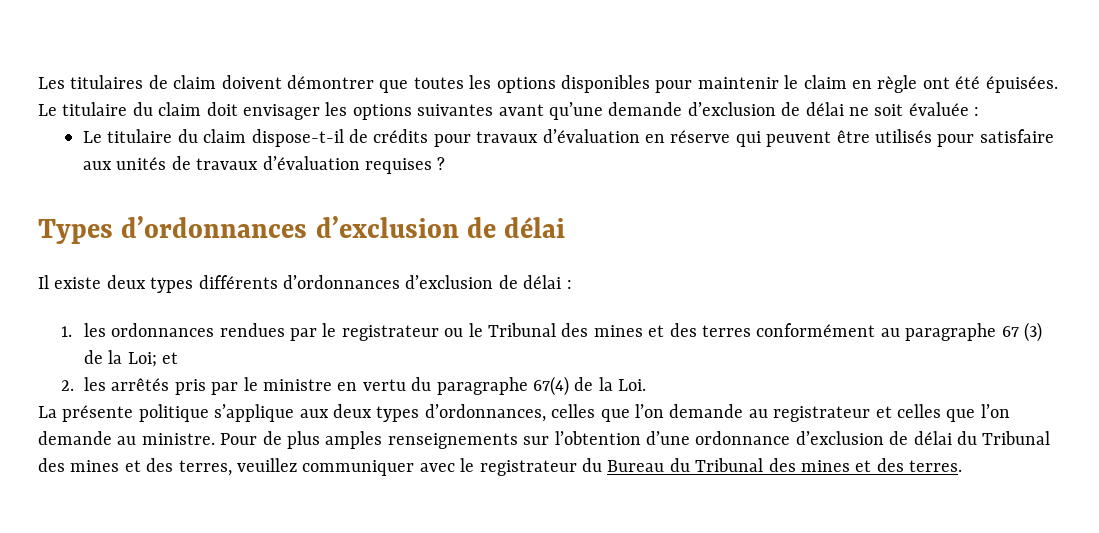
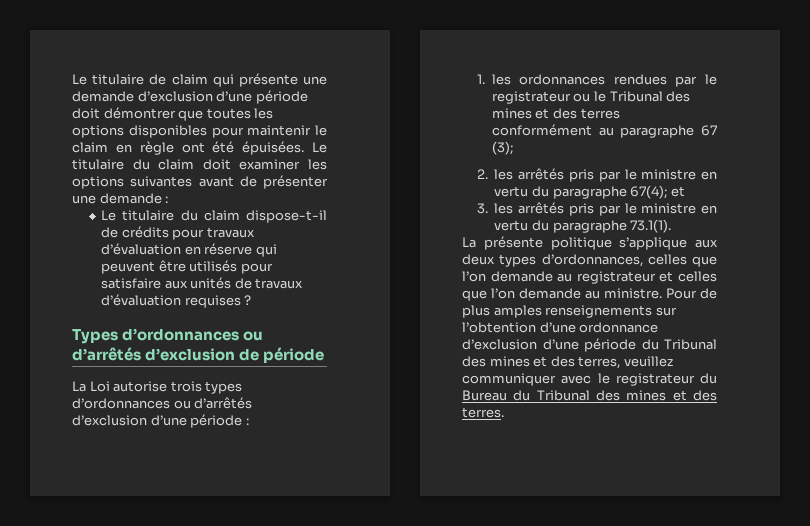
- Les titulaires de claim doivent démontrer que toutes les options disponibles pour maintenir le claim en règle ont été épuisées.
+ Le titulaire de claim qui présente une demande d’exclusion d’une période doit démontrer que toutes les options disponibles pour maintenir le claim en règle ont été épuisées.
- Le titulaire du claim doit envisager les options suivantes avant qu’une demande d’exclusion de délai ne soit évaluée :
+ Le titulaire du claim doit examiner les options suivantes avant de présenter une demande :
- Types d’ordonnances d’exclusion de délai
- Il existe deux types différents d’ordonnances d’exclusion de délai :
+ Types d’ordonnances ou d’arrêtés d’exclusion de période
+ La Loi autorise trois types d’ordonnances ou d’arrêtés d’exclusion d’une période :
- 1. les ordonnances rendues par le registrateur ou le Tribunal des mines et des terres conformément au paragraphe 67 (3) de la Loi; et
+ 1. les ordonnances rendues par le registrateur ou le Tribunal des mines et des terres conformément au paragraphe 67 (3);
+ 2. les arrêtés pris par le ministre en vertu du paragraphe 67(4); et
- 2. les arrêtés pris par le ministre en vertu du paragraphe 67(4) de la Loi.
+ 3. les arrêtés pris par le ministre en vertu du paragraphe 73.1(1).
- Pour de plus amples renseignements sur l’obtention d’une ordonnance d’exclusion de délai du Tribunal des mines et des terres, veuillez communiquer avec le registrateur du Bureau du Tribunal des mines et des terres.
+ Pour de plus amples renseignements sur l’obtention d’une ordonnance d’exclusion d’une période du Tribunal des mines et des terres, veuillez communiquer avec le registrateur du Bureau du Tribunal des mines et des terres.

